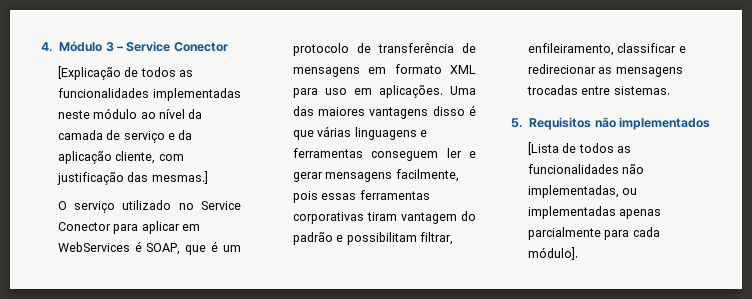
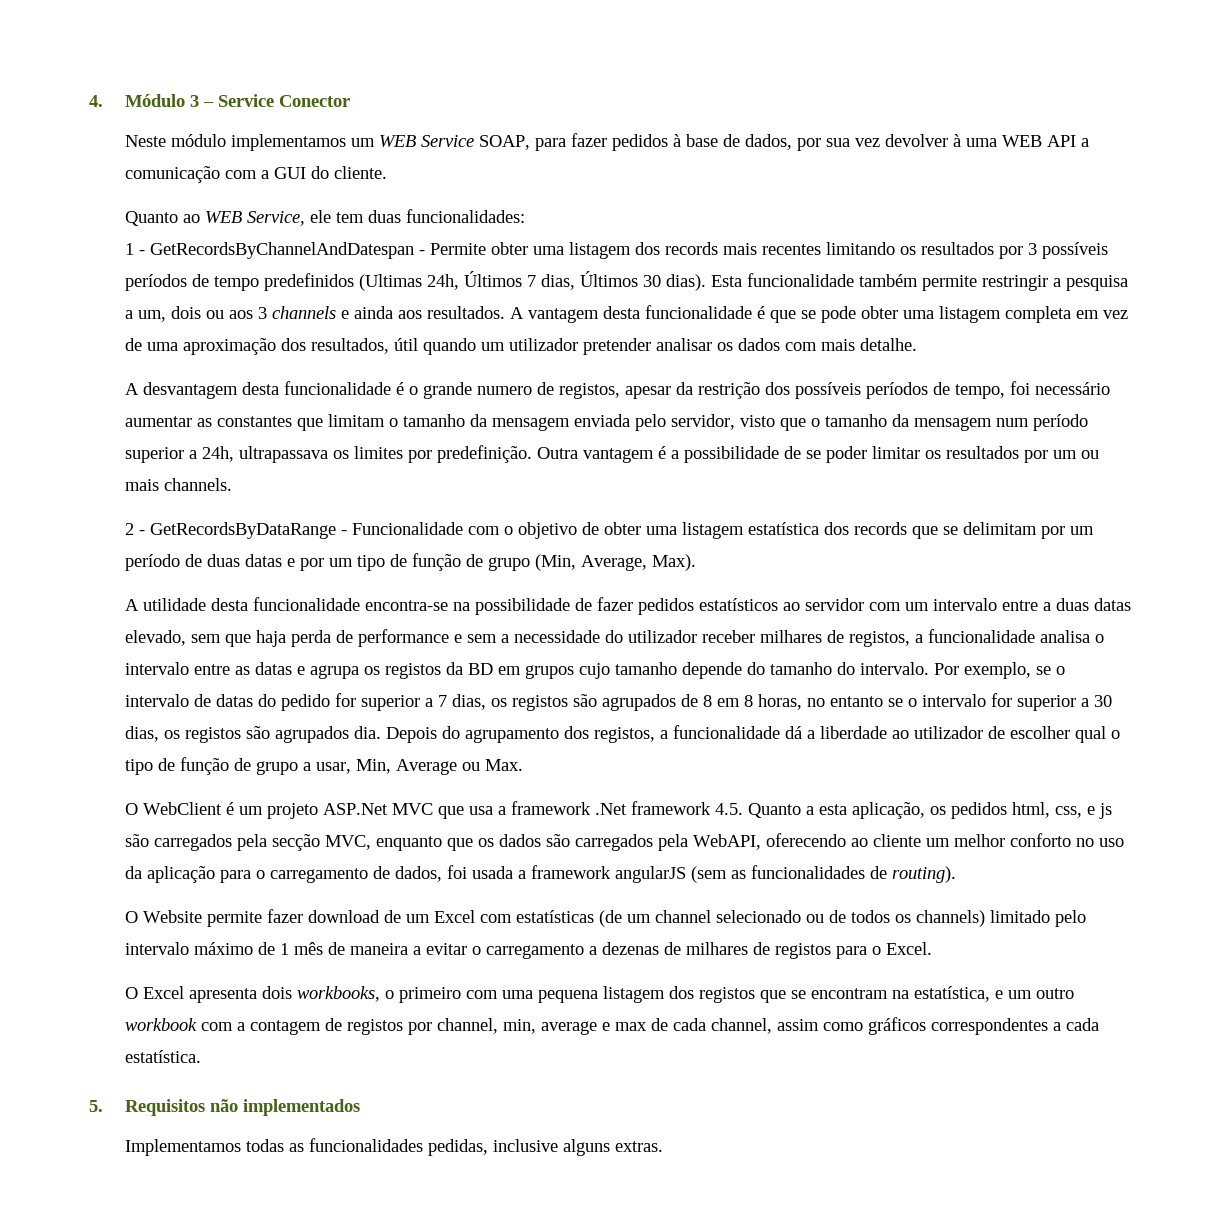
- [Explicação de todos as funcionalidades implementadas neste módulo ao nível da camada de serviço e da aplicação cliente, com justificação das mesmas.]
- O serviço utilizado no Service Conector para aplicar em WebServices é SOAP, que é um protocolo de transferência de mensagens em formato XML para uso em aplicações. Uma das maiores vantagens disso é que várias linguagens e ferramentas conseguem ler e gerar mensagens facilmente, pois essas ferramentas corporativas tiram vantagem do padrão e possibilitam filtrar, enfileiramento, classificar e redirecionar as mensagens trocadas entre sistemas.
+ Neste módulo implementamos um WEB Service SOAP, para fazer pedidos à base de dados, por sua vez devolver à uma WEB API a comunicação com a GUI do cliente.
+ Quanto ao WEB Service, ele tem duas funcionalidades:
+ 1 - GetRecordsByChannelAndDatespan - Permite obter uma listagem dos records mais recentes limitando os resultados por 3 possíveis períodos de tempo predefinidos (Ultimas 24h, Últimos 7 dias, Últimos 30 dias). Esta funcionalidade também permite restringir a pesquisa a um, dois ou aos 3 channels e ainda aos resultados. A vantagem desta funcionalidade é que se pode obter uma listagem completa em vez de uma aproximação dos resultados, útil quando um utilizador pretender analisar os dados com mais detalhe.
+ A desvantagem desta funcionalidade é o grande numero de registos, apesar da restrição dos possíveis períodos de tempo, foi necessário aumentar as constantes que limitam o tamanho da mensagem enviada pelo servidor, visto que o tamanho da mensagem num período superior a 24h, ultrapassava os limites por predefinição. Outra vantagem é a possibilidade de se poder limitar os resultados por um ou mais channels.
+ 2 - GetRecordsByDataRange - Funcionalidade com o objetivo de obter uma listagem estatística dos records que se delimitam por um período de duas datas e por um tipo de função de grupo (Min, Average, Max).
+ A utilidade desta funcionalidade encontra-se na possibilidade de fazer pedidos estatísticos ao servidor com um intervalo entre a duas datas elevado, sem que haja perda de performance e sem a necessidade do utilizador receber milhares de registos, a funcionalidade analisa o intervalo entre as datas e agrupa os registos da BD em grupos cujo tamanho depende do tamanho do intervalo. Por exemplo, se o intervalo de datas do pedido for superior a 7 dias, os registos são agrupados de 8 em 8 horas, no entanto se o intervalo for superior a 30 dias, os registos são agrupados dia. Depois do agrupamento dos registos, a funcionalidade dá a liberdade ao utilizador de escolher qual o tipo de função de grupo a usar, Min, Average ou Max.
+ O WebClient é um projeto ASP.Net MVC que usa a framework .Net framework 4.5. Quanto a esta aplicação, os pedidos html, css, e js são carregados pela secção MVC, enquanto que os dados são carregados pela WebAPI, oferecendo ao cliente um melhor conforto no uso da aplicação para o carregamento de dados, foi usada a framework angularJS (sem as funcionalidades de routing).
+ O Website permite fazer download de um Excel com estatísticas (de um channel selecionado ou de todos os channels) limitado pelo intervalo máximo de 1 mês de maneira a evitar o carregamento a dezenas de milhares de registos para o Excel.
+ O Excel apresenta dois workbooks, o primeiro com uma pequena listagem dos registos que se encontram na estatística, e um outro workbook com a contagem de registos por channel, min, average e max de cada channel, assim como gráficos correspondentes a cada estatística.
  5. Requisitos não implementados
- [Lista de todos as funcionalidades não implementadas, ou implementadas apenas parcialmente para cada módulo].
+ Implementamos todas as funcionalidades pedidas, inclusive alguns extras.

